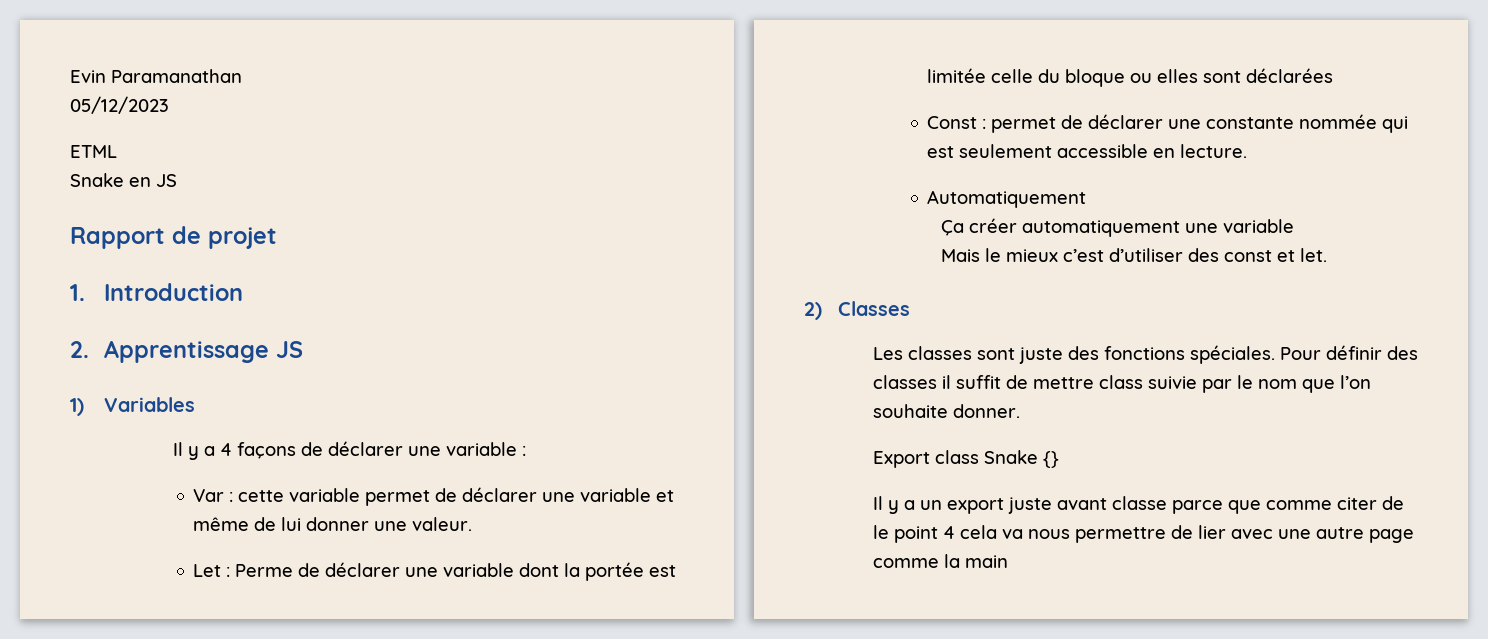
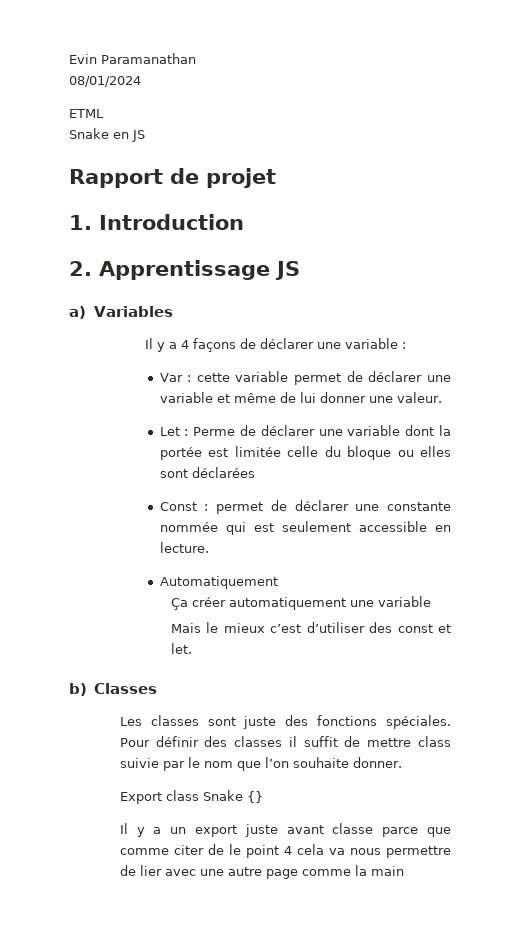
- 05/12/2023
+ 08/01/2024
- 1) Variables
+ a) Variables
- 2) Classes
+ b) Classes

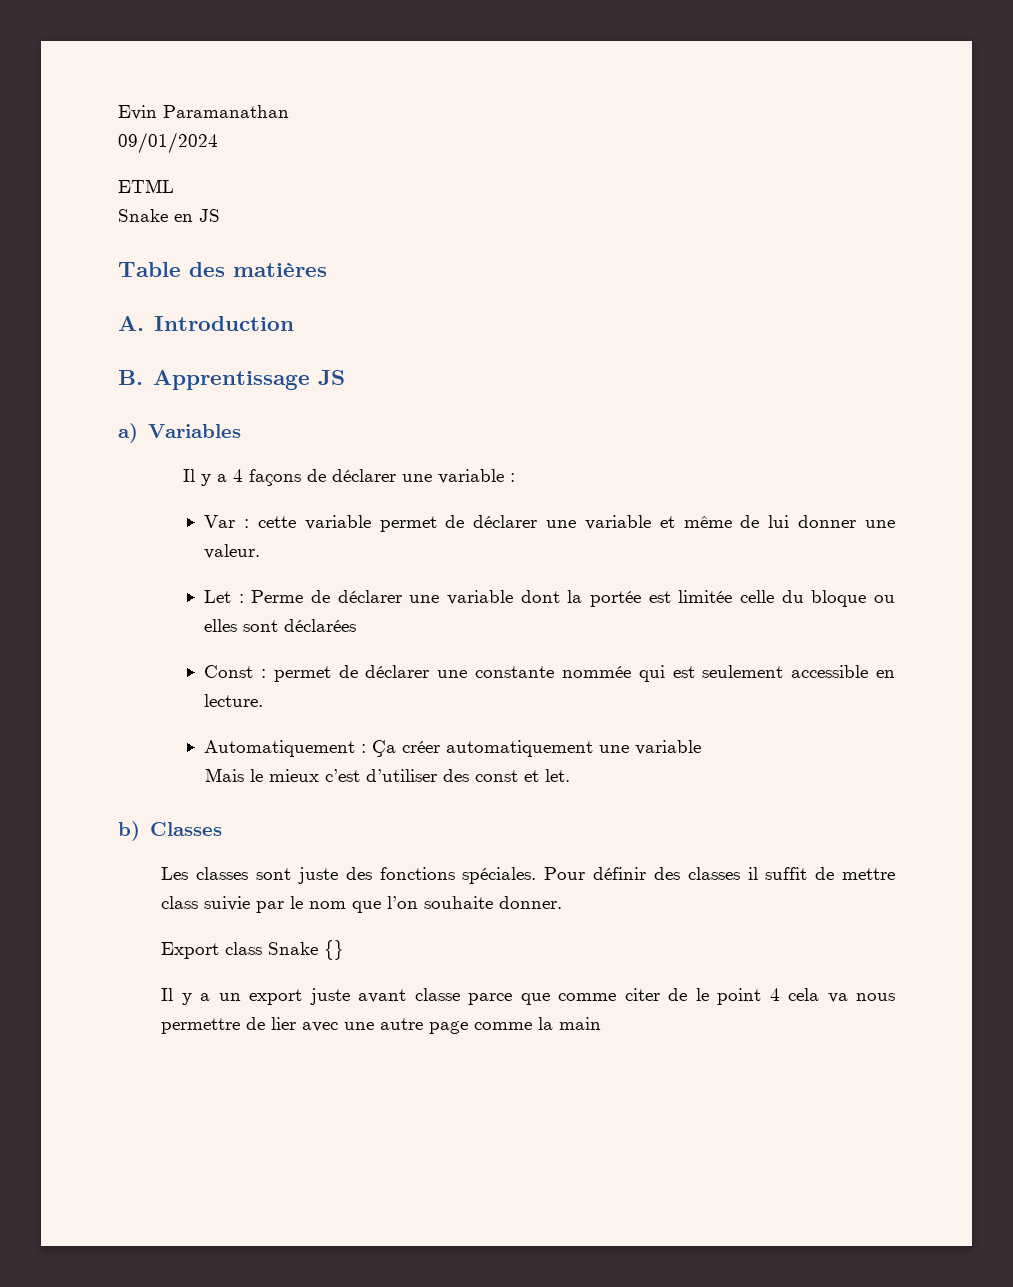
- 08/01/2024
+ 09/01/2024
- Rapport de projet
- 1. Introduction
+ Table des matières
+ A. Introduction
- 2. Apprentissage JS
+ B. Apprentissage JS
- Automatiquement
- Ça créer automatiquement une variable
+ Automatiquement : Ça créer automatiquement une variable

